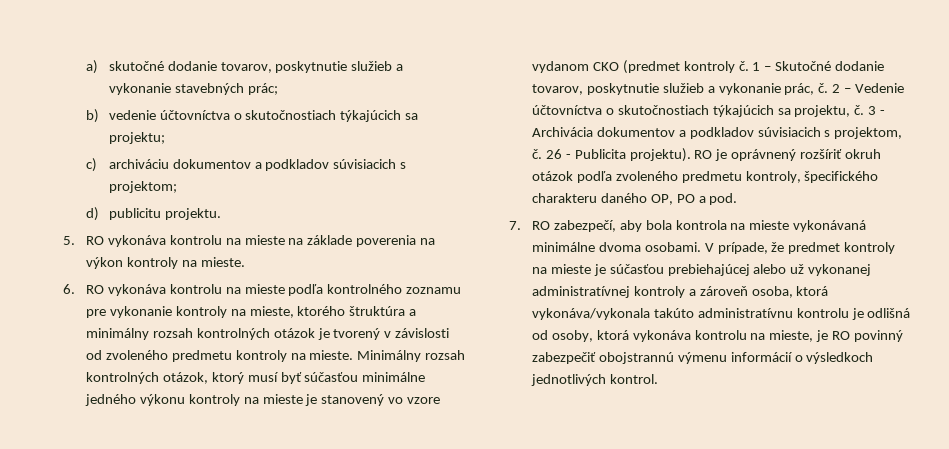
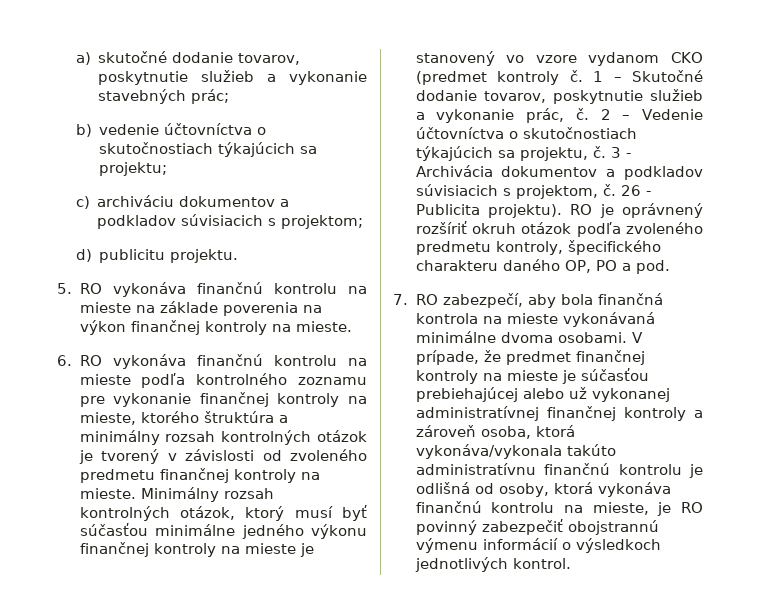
- 5. RO vykonáva kontrolu na mieste na základe poverenia na výkon kontroly na mieste.
+ 5. RO vykonáva finančnú kontrolu na mieste na základe poverenia na výkon finančnej kontroly na mieste.
- 6. RO vykonáva kontrolu na mieste podľa kontrolného zoznamu pre vykonanie kontroly na mieste, ktorého štruktúra a minimálny rozsah kontrolných otázok je tvorený v závislosti od zvoleného predmetu kontroly na mieste.
+ 6. RO vykonáva finančnú kontrolu na mieste podľa kontrolného zoznamu pre vykonanie finančnej kontroly na mieste, ktorého štruktúra a minimálny rozsah kontrolných otázok je tvorený v závislosti od zvoleného predmetu finančnej kontroly na mieste.
- Minimálny rozsah kontrolných otázok, ktorý musí byť súčasťou minimálne jedného výkonu kontroly na mieste je stanovený vo vzore vydanom CKO (predmet kontroly č.
+ Minimálny rozsah kontrolných otázok, ktorý musí byť súčasťou minimálne jedného výkonu finančnej kontroly na mieste je stanovený vo vzore vydanom CKO (predmet kontroly č.
- 7. RO zabezpečí, aby bola kontrola na mieste vykonávaná minimálne dvoma osobami.
+ 7. RO zabezpečí, aby bola finančná kontrola na mieste vykonávaná minimálne dvoma osobami.
- V prípade, že predmet kontroly na mieste je súčasťou prebiehajúcej alebo už vykonanej administratívnej kontroly a zároveň osoba, ktorá vykonáva/vykonala takúto administratívnu kontrolu je odlišná od osoby, ktorá vykonáva kontrolu na mieste, je RO povinný zabezpečiť obojstrannú výmenu informácií o výsledkoch jednotlivých kontrol.
+ V prípade, že predmet finančnej kontroly na mieste je súčasťou prebiehajúcej alebo už vykonanej administratívnej finančnej kontroly a zároveň osoba, ktorá vykonáva/vykonala takúto administratívnu finančnú kontrolu je odlišná od osoby, ktorá vykonáva finančnú kontrolu na mieste, je RO povinný zabezpečiť obojstrannú výmenu informácií o výsledkoch jednotlivých kontrol.

